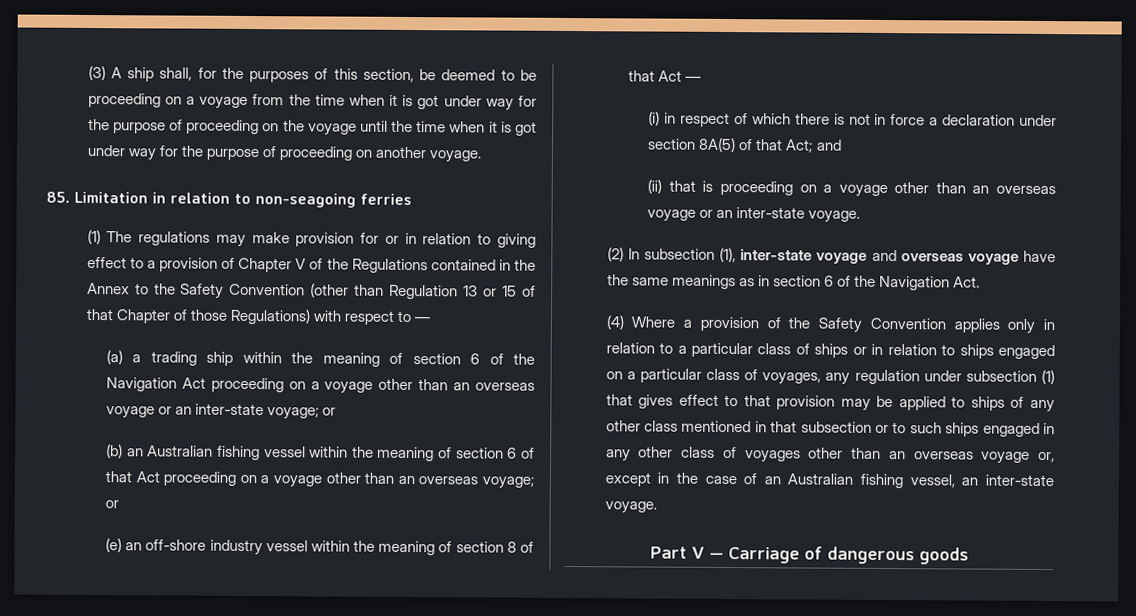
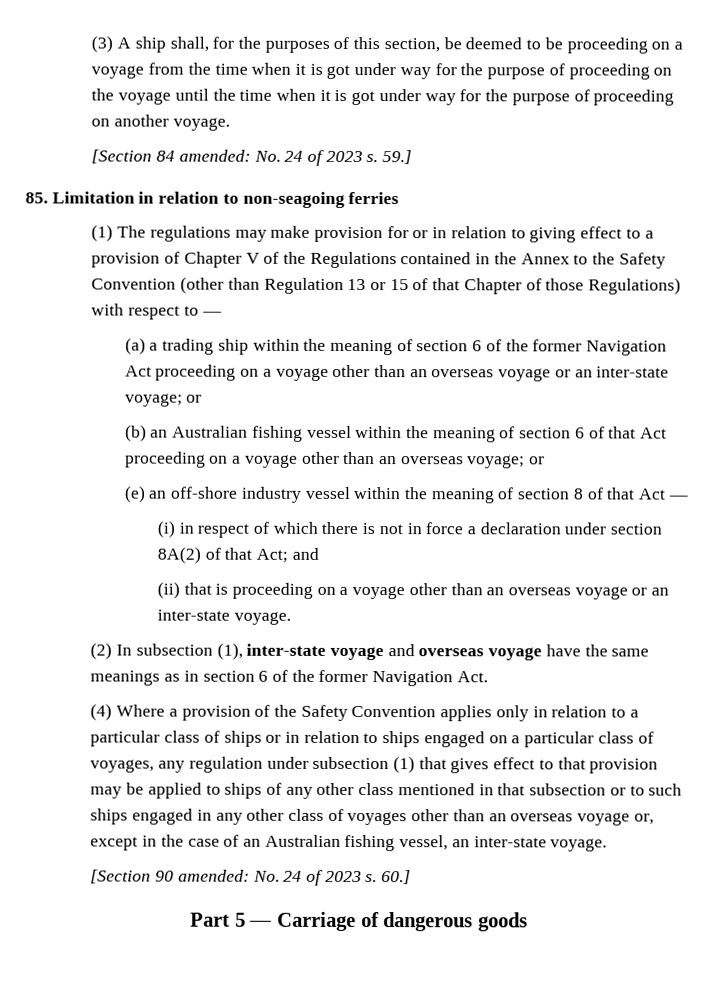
+ [Section 84 amended: No. 24 of 2023 s. 59.]
- (a) a trading ship within the meaning of section 6 of the Navigation Act proceeding on a voyage other than an overseas voyage or an inter-state voyage; or
+ (a) a trading ship within the meaning of section 6 of the former Navigation Act proceeding on a voyage other than an overseas voyage or an inter-state voyage; or
- (i) in respect of which there is not in force a declaration under section 8A(5) of that Act; and
+ (i) in respect of which there is not in force a declaration under section 8A(2) of that Act; and
- (2) In subsection (1), inter-state voyage and overseas voyage have the same meanings as in section 6 of the Navigation Act.
+ (2) In subsection (1), inter-state voyage and overseas voyage have the same meanings as in section 6 of the former Navigation Act.
+ [Section 90 amended: No. 24 of 2023 s. 60.]
- Part V — Carriage of dangerous goods
+ Part 5 — Carriage of dangerous goods

